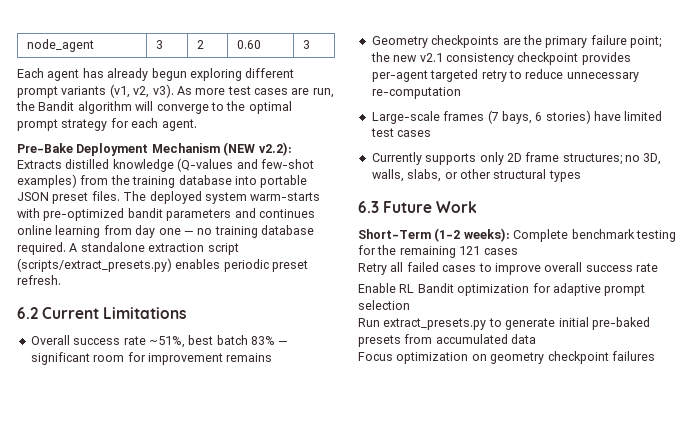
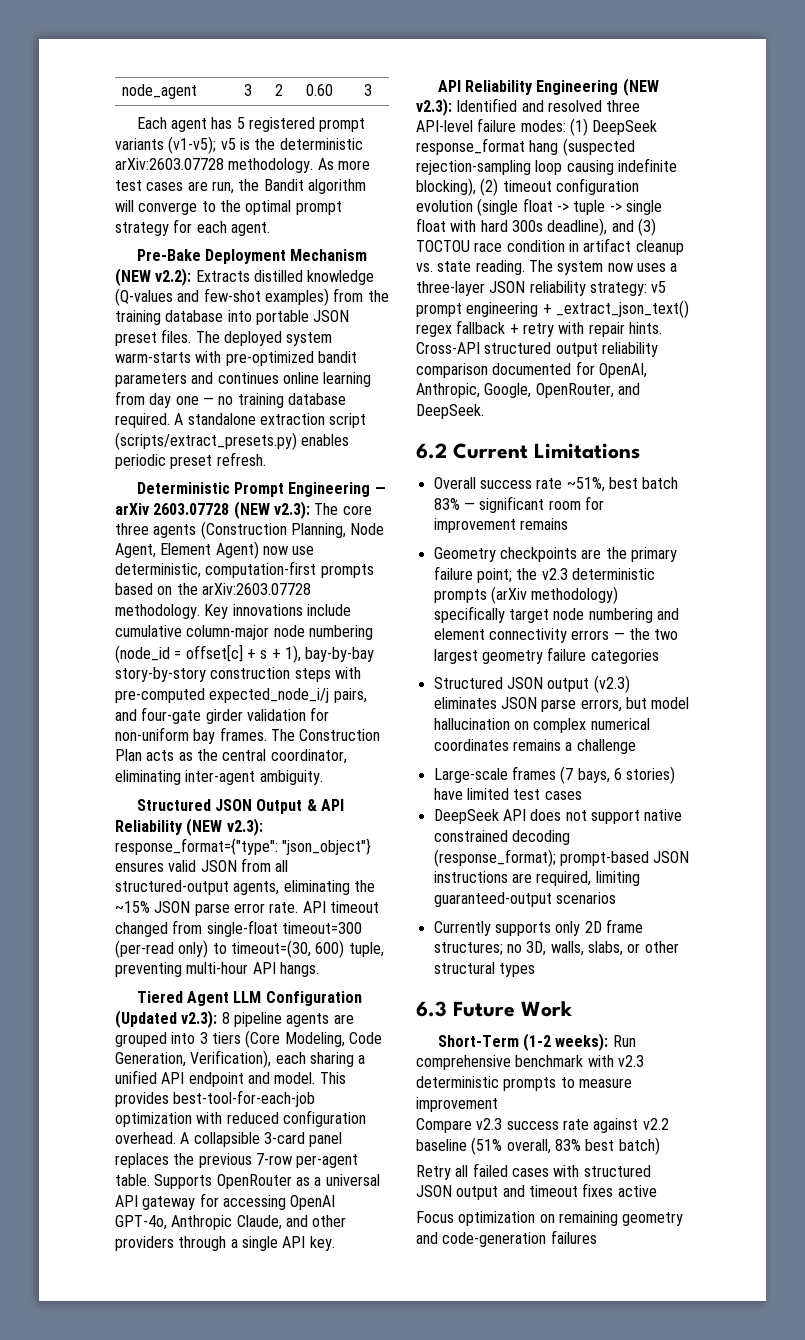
- Each agent has already begun exploring different prompt variants (v1, v2, v3).
+ Each agent has 5 registered prompt variants (v1-v5); v5 is the deterministic arXiv:2603.07728 methodology.
+ Deterministic Prompt Engineering — arXiv 2603.07728 (NEW v2.3): The core three agents (Construction Planning, Node Agent, Element Agent) now use deterministic, computation-first prompts based on the arXiv:2603.07728 methodology. Key innovations include cumulative column-major node numbering (node_id = offset[c] + s + 1), bay-by-bay story-by-story construction steps with pre-computed expected_node_i/j pairs, and four-gate girder validation for non-uniform bay frames. The Construction Plan acts as the central coordinator, eliminating inter-agent ambiguity.
+ Structured JSON Output & API Reliability (NEW v2.3): response_format={"type": "json_object"} ensures valid JSON from all structured-output agents, eliminating the ~15% JSON parse error rate. API timeout changed from single-float timeout=300 (per-read only) to timeout=(30, 600) tuple, preventing multi-hour API hangs.
+ Tiered Agent LLM Configuration (Updated v2.3): 8 pipeline agents are grouped into 3 tiers (Core Modeling, Code Generation, Verification), each sharing a unified API endpoint and model. This provides best-tool-for-each-job optimization with reduced configuration overhead. A collapsible 3-card panel replaces the previous 7-row per-agent table. Supports OpenRouter as a universal API gateway for accessing OpenAI GPT-4o, Anthropic Claude, and other providers through a single API key.
+ API Reliability Engineering (NEW v2.3): Identified and resolved three API-level failure modes: (1) DeepSeek response_format hang (suspected rejection-sampling loop causing indefinite blocking), (2) timeout configuration evolution (single float -> tuple -> single float with hard 300s deadline), and (3) TOCTOU race condition in artifact cleanup vs. state reading. The system now uses a three-layer JSON reliability strategy: v5 prompt engineering + _extract_json_text() regex fallback + retry with repair hints. Cross-API structured output reliability comparison documented for OpenAI, Anthropic, Google, OpenRouter, and DeepSeek.
- Geometry checkpoints are the primary failure point; the new v2.1 consistency checkpoint provides per-agent targeted retry to reduce unnecessary re-computation
+ Geometry checkpoints are the primary failure point; the v2.3 deterministic prompts (arXiv methodology) specifically target node numbering and element connectivity errors — the two largest geometry failure categories
+ Structured JSON output (v2.3) eliminates JSON parse errors, but model hallucination on complex numerical coordinates remains a challenge
+ DeepSeek API does not support native constrained decoding (response_format); prompt-based JSON instructions are required, limiting guaranteed-output scenarios
- Short-Term (1-2 weeks): Complete benchmark testing for the remaining 121 cases
- Retry all failed cases to improve overall success rate
- Enable RL Bandit optimization for adaptive prompt selection
- Run extract_presets.py to generate initial pre-baked presets from accumulated data
+ Short-Term (1-2 weeks): Run comprehensive benchmark with v2.3 deterministic prompts to measure improvement
+ Compare v2.3 success rate against v2.2 baseline (51% overall, 83% best batch)
+ Retry all failed cases with structured JSON output and timeout fixes active
- Focus optimization on geometry checkpoint failures
+ Focus optimization on remaining geometry and code-generation failures

